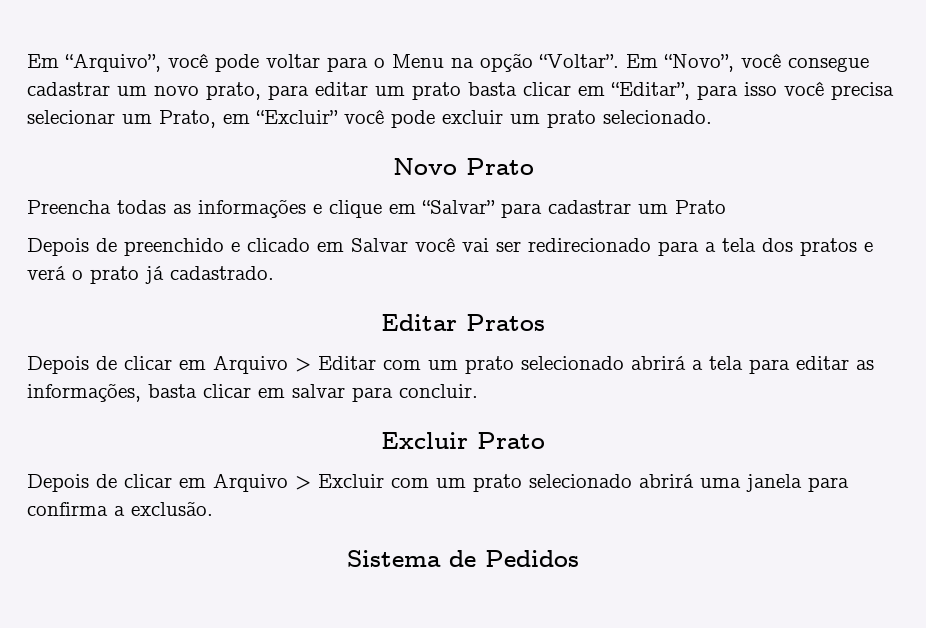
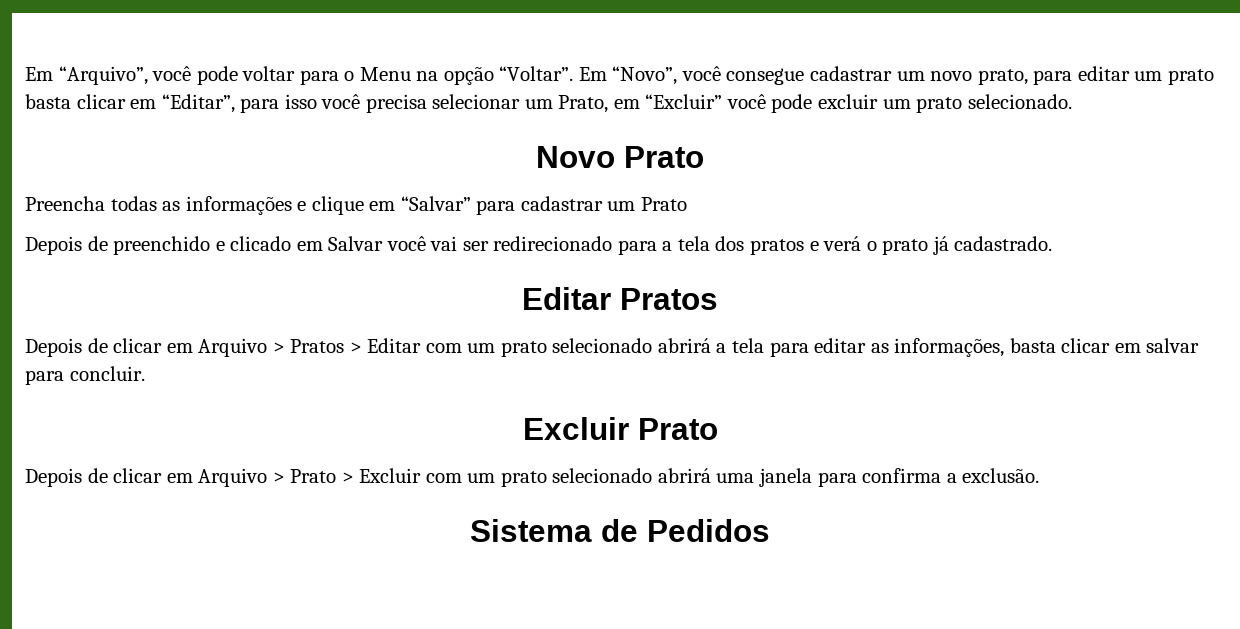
- Depois de clicar em Arquivo > Editar com um prato selecionado abrirá a tela para editar as informações, basta clicar em salvar para concluir.
+ Depois de clicar em Arquivo > Pratos > Editar com um prato selecionado abrirá a tela para editar as informações, basta clicar em salvar para concluir.
- Depois de clicar em Arquivo > Excluir com um prato selecionado abrirá uma janela para confirma a exclusão.
+ Depois de clicar em Arquivo > Prato > Excluir com um prato selecionado abrirá uma janela para confirma a exclusão.

